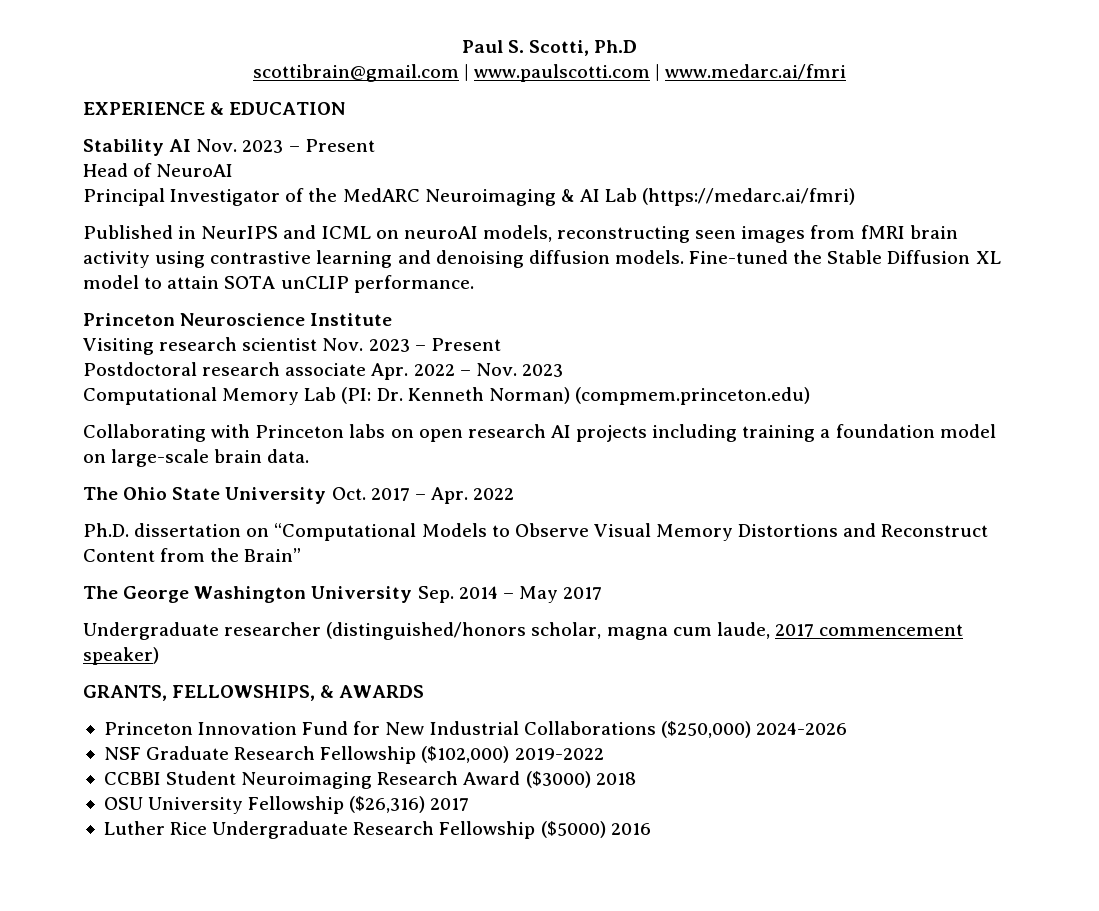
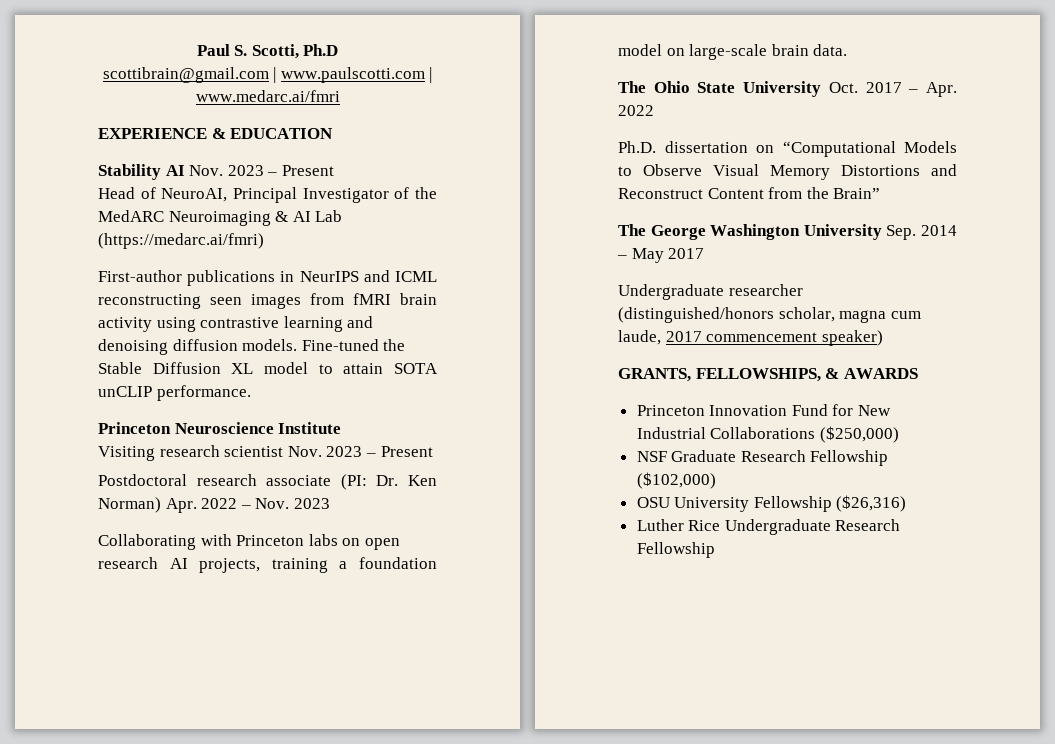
- Head of NeuroAI
- Principal Investigator of the MedARC Neuroimaging & AI Lab (https://medarc.ai/fmri)
+ Head of NeuroAI, Principal Investigator of the MedARC Neuroimaging & AI Lab (https://medarc.ai/fmri)
- Published in NeurIPS and ICML on neuroAI models, reconstructing seen images from fMRI brain activity using contrastive learning and denoising diffusion models.
+ First-author publications in NeurIPS and ICML reconstructing seen images from fMRI brain activity using contrastive learning and denoising diffusion models.
- Postdoctoral research associate Apr. 2022 – Nov. 2023
+ Postdoctoral research associate (PI: Dr. Ken Norman) Apr. 2022 – Nov. 2023
- Computational Memory Lab (PI: Dr. Kenneth Norman) (compmem.princeton.edu)
- Collaborating with Princeton labs on open research AI projects including training a foundation model on large-scale brain data.
+ Collaborating with Princeton labs on open research AI projects, training a foundation model on large-scale brain data.
- Princeton Innovation Fund for New Industrial Collaborations ($250,000) 2024-2026
+ Princeton Innovation Fund for New Industrial Collaborations ($250,000)
- NSF Graduate Research Fellowship ($102,000) 2019-2022
- CCBBI Student Neuroimaging Research Award ($3000) 2018
+ NSF Graduate Research Fellowship ($102,000)
- OSU University Fellowship ($26,316) 2017
+ OSU University Fellowship ($26,316)
- Luther Rice Undergraduate Research Fellowship ($5000) 2016
+ Luther Rice Undergraduate Research Fellowship

